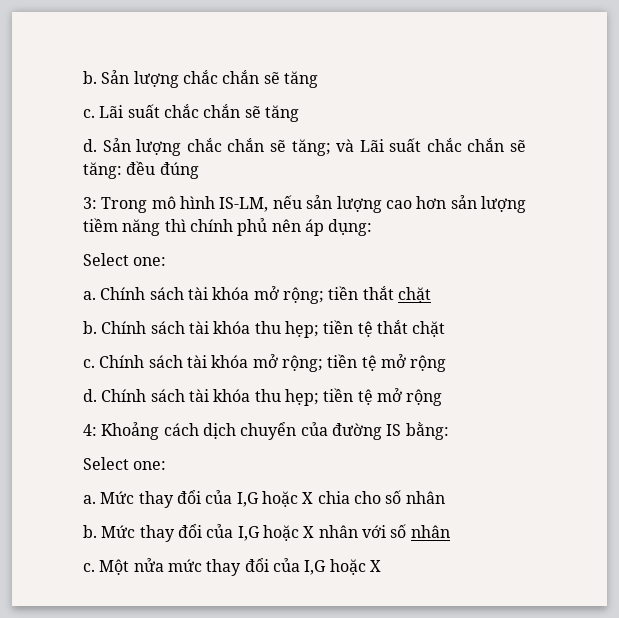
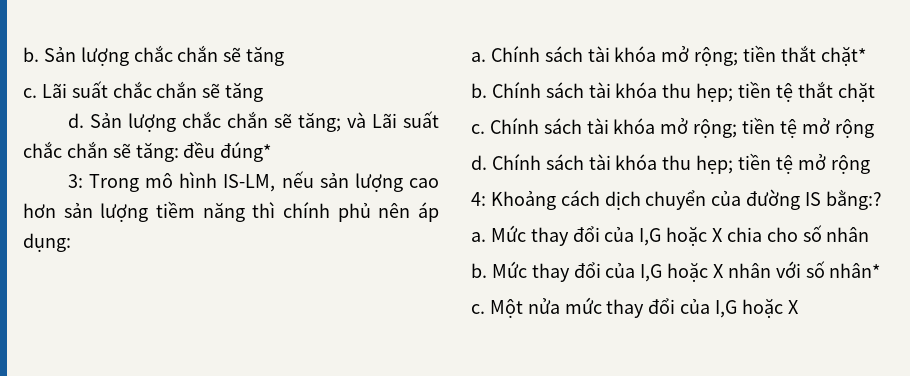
- Sản lượng chắc chắn sẽ tăng; và Lãi suất chắc chắn sẽ tăng: đều đúng
+ Sản lượng chắc chắn sẽ tăng; và Lãi suất chắc chắn sẽ tăng: đều đúng*
  3: Trong mô hình IS-LM, nếu sản lượng cao hơn sản lượng tiềm năng thì chính phủ nên áp dụng:
- Select one:
- Chính sách tài khóa mở rộng; tiền thắt chặt
+ Chính sách tài khóa mở rộng; tiền thắt chặt*
- 4: Khoảng cách dịch chuyển của đường IS bằng:
- Select one:
+ 4: Khoảng cách dịch chuyển của đường IS bằng:?
- Mức thay đổi của I,G hoặc X nhân với số nhân
+ Mức thay đổi của I,G hoặc X nhân với số nhân*

